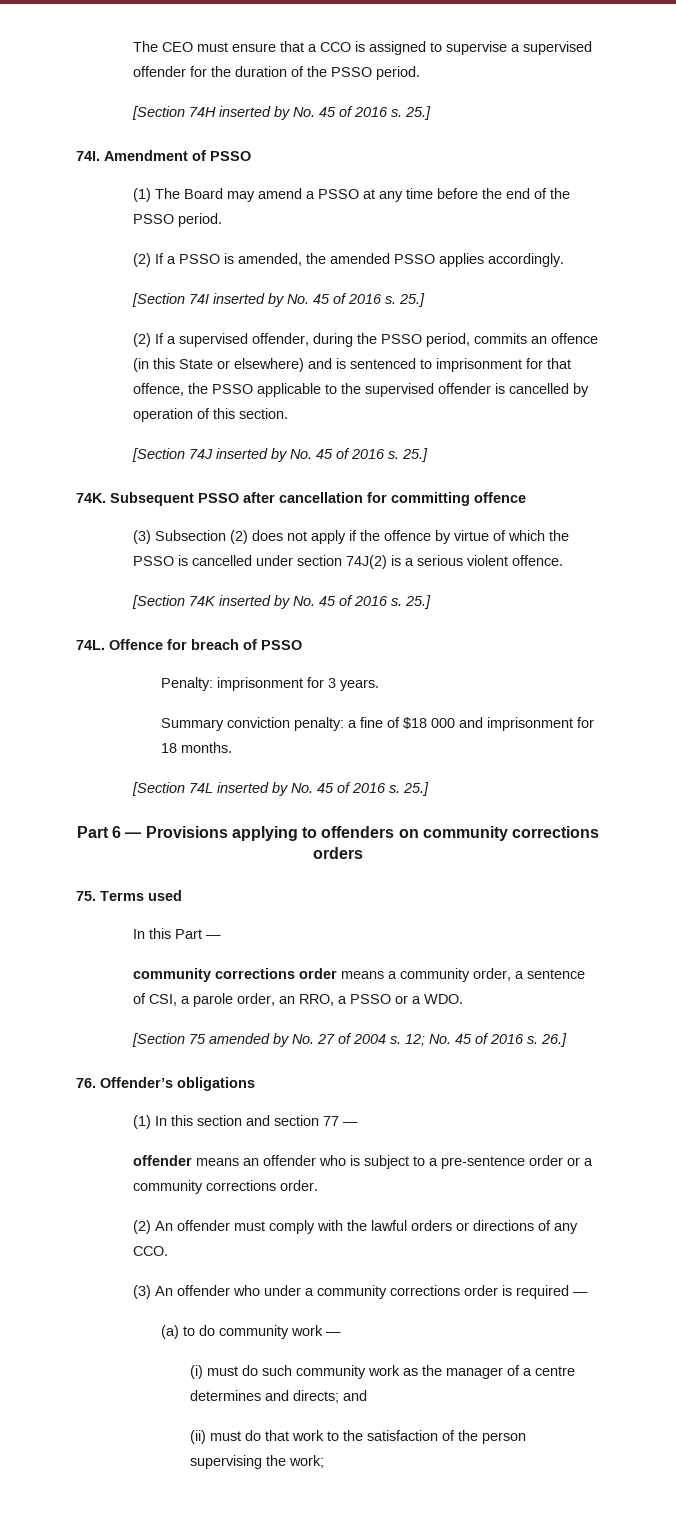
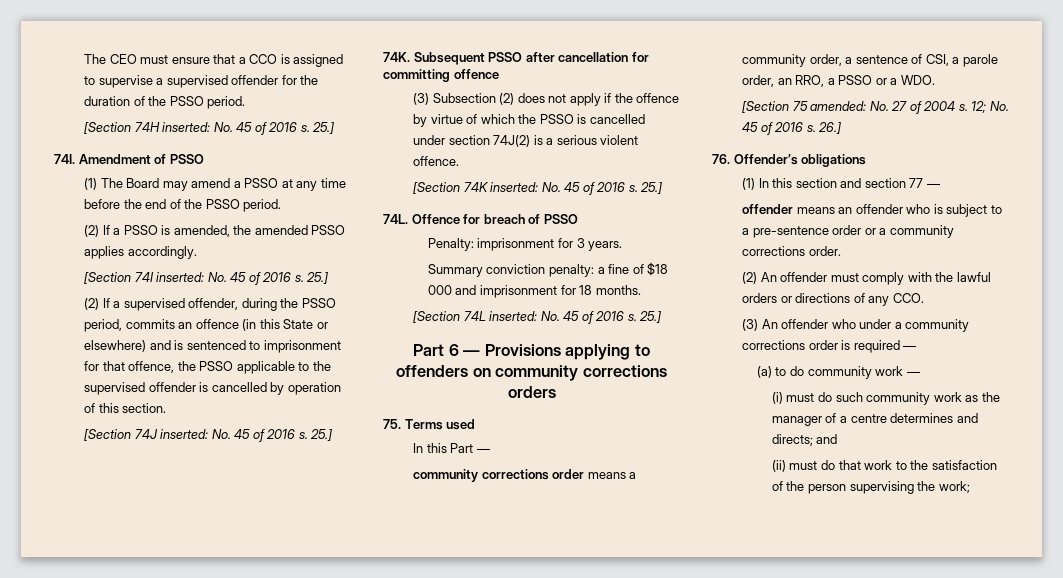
- [Section 74H inserted by No. 45 of 2016 s.
+ [Section 74H inserted: No. 45 of 2016 s.
- [Section 74I inserted by No. 45 of 2016 s.
+ [Section 74I inserted: No. 45 of 2016 s.
- [Section 74J inserted by No. 45 of 2016 s.
+ [Section 74J inserted: No. 45 of 2016 s.
- [Section 74K inserted by No. 45 of 2016 s.
+ [Section 74K inserted: No. 45 of 2016 s.
- [Section 74L inserted by No. 45 of 2016 s.
+ [Section 74L inserted: No. 45 of 2016 s.
- [Section 75 amended by No. 27 of 2004 s.
+ [Section 75 amended: No. 27 of 2004 s.

